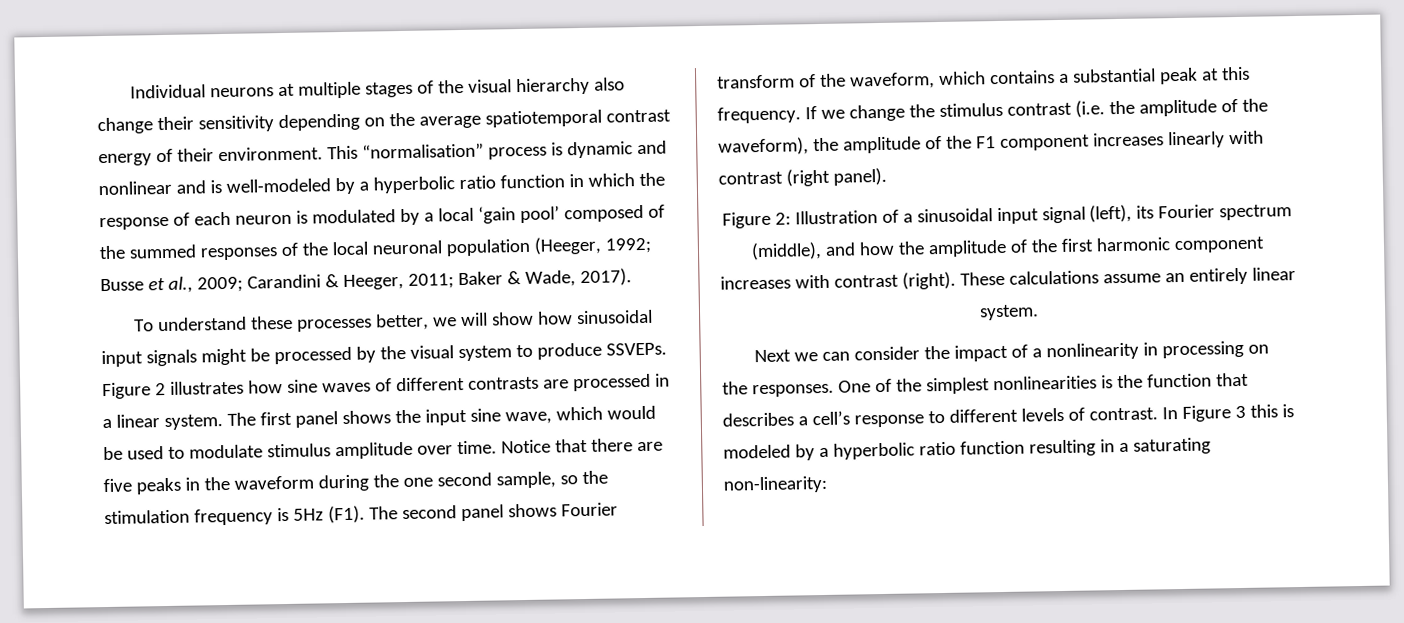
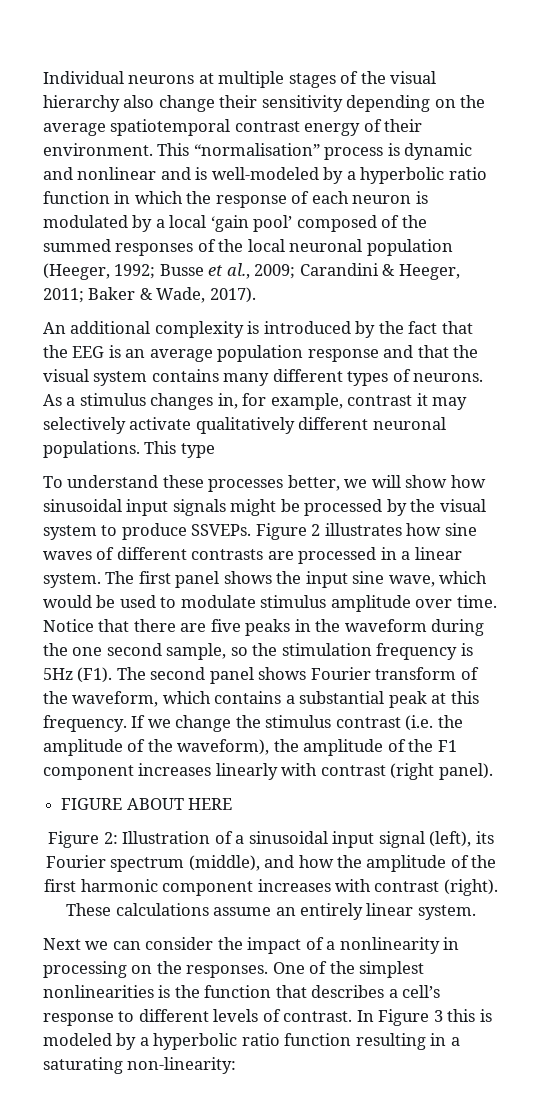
+ An additional complexity is introduced by the fact that the EEG is an average population response and that the visual system contains many different types of neurons. As a stimulus changes in, for example, contrast it may selectively activate qualitatively different neuronal populations. This type
+ FIGURE ABOUT HERE

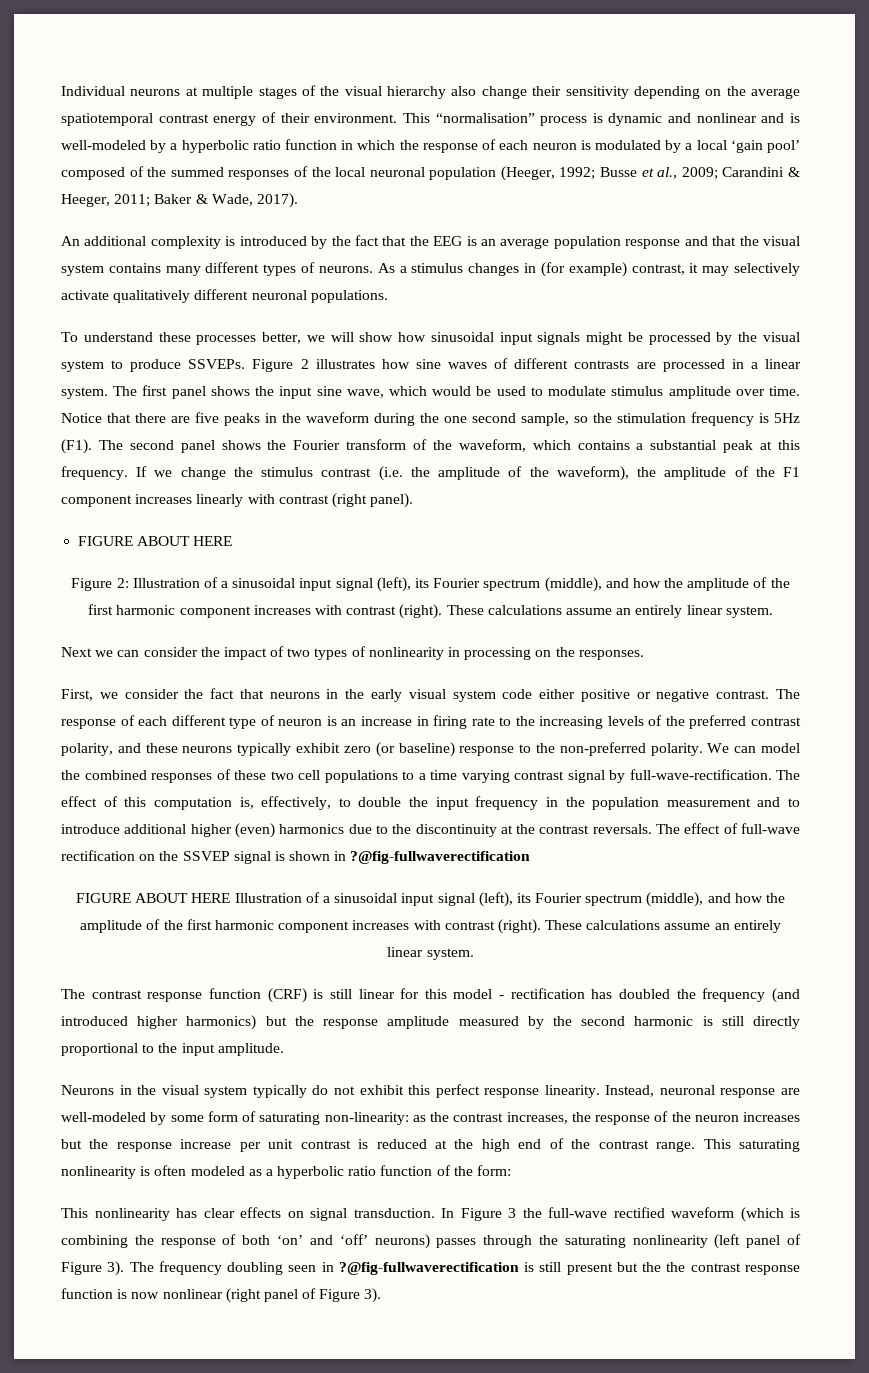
- As a stimulus changes in, for example, contrast it may selectively activate qualitatively different neuronal populations. This type
+ As a stimulus changes in (for example) contrast, it may selectively activate qualitatively different neuronal populations.
- Notice that there are five peaks in the waveform during the one second sample, so the stimulation frequency is 5Hz (F1). The second panel shows Fourier transform of the waveform, which contains a substantial peak at this frequency.
+ Notice that there are five peaks in the waveform during the one second sample, so the stimulation frequency is 5Hz (F1). The second panel shows the Fourier transform of the waveform, which contains a substantial peak at this frequency.
- Next we can consider the impact of a nonlinearity in processing on the responses. One of the simplest nonlinearities is the function that describes a cell’s response to different levels of contrast. In Figure 3 this is modeled by a hyperbolic ratio function resulting in a saturating non-linearity:
+ Next we can consider the impact of two types of nonlinearity in processing on the responses.
+ First, we consider the fact that neurons in the early visual system code either positive or negative contrast. The response of each different type of neuron is an increase in firing rate to the increasing levels of the preferred contrast polarity, and these neurons typically exhibit zero (or baseline) response to the non-preferred polarity. We can model the combined responses of these two cell populations to a time varying contrast signal by full-wave-rectification. The effect of this computation is, effectively, to double the input frequency in the population measurement and to introduce additional higher (even) harmonics due to the discontinuity at the contrast reversals. The effect of full-wave rectification on the SSVEP signal is shown in ?@fig-fullwaverectification
+ FIGURE ABOUT HERE Illustration of a sinusoidal input signal (left), its Fourier spectrum (middle), and how the amplitude of the first harmonic component increases with contrast (right). These calculations assume an entirely linear system.
+ The contrast response function (CRF) is still linear for this model - rectification has doubled the frequency (and introduced higher harmonics) but the response amplitude measured by the second harmonic is still directly proportional to the input amplitude.
+ Neurons in the visual system typically do not exhibit this perfect response linearity. Instead, neuronal response are well-modeled by some form of saturating non-linearity: as the contrast increases, the response of the neuron increases but the response increase per unit contrast is reduced at the high end of the contrast range. This saturating nonlinearity is often modeled as a hyperbolic ratio function of the form:
+ This nonlinearity has clear effects on signal transduction. In Figure 3 the full-wave rectified waveform (which is combining the response of both ‘on’ and ‘off’ neurons) passes through the saturating nonlinearity (left panel of Figure 3). The frequency doubling seen in ?@fig-fullwaverectification is still present but the the contrast response function is now nonlinear (right panel of Figure 3).

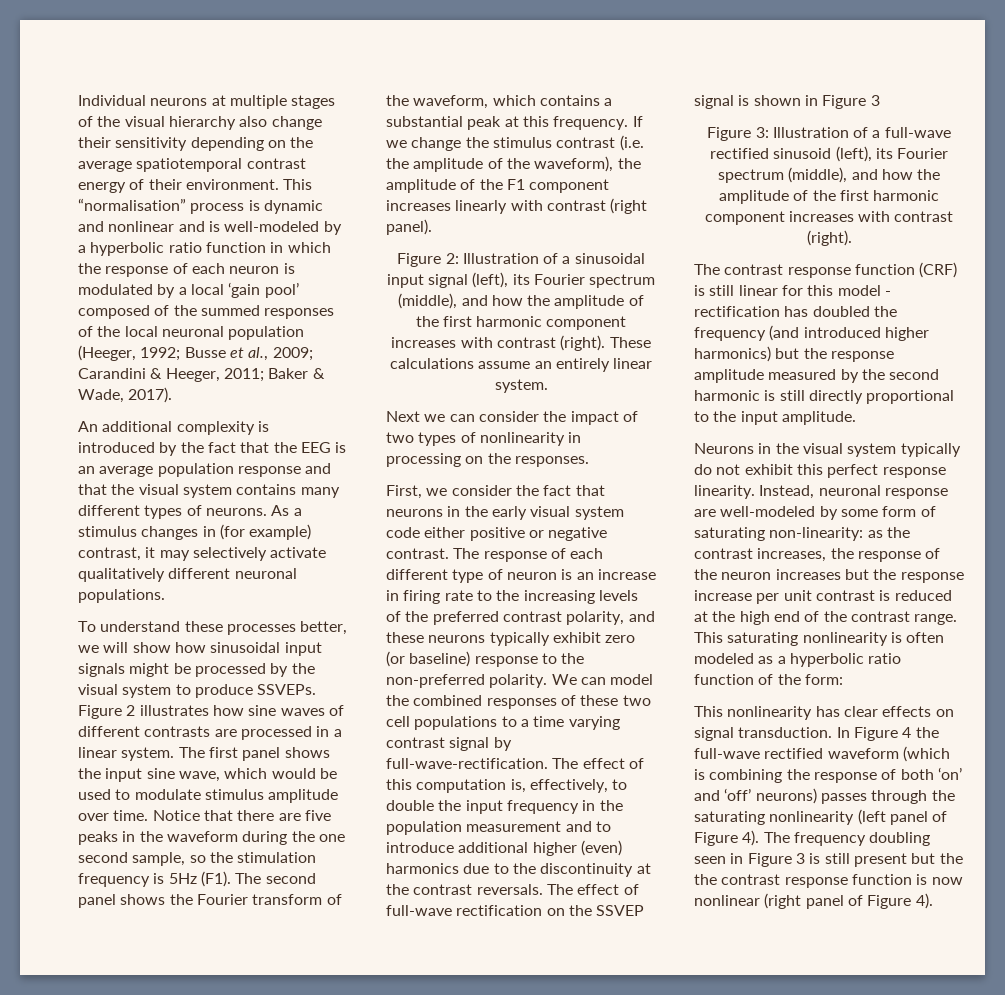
  If we change the stimulus contrast (i.e. the amplitude of the waveform), the amplitude of the F1 component increases linearly with contrast (right panel).
- FIGURE ABOUT HERE
- The effect of full-wave rectification on the SSVEP signal is shown in ?@fig-fullwaverectification
- FIGURE ABOUT HERE Illustration of a sinusoidal input signal (left), its Fourier spectrum (middle), and how the amplitude of the first harmonic component increases with contrast (right). These calculations assume an entirely linear system.
+ The effect of full-wave rectification on the SSVEP signal is shown in Figure 3
+ Figure 3: Illustration of a full-wave rectified sinusoid (left), its Fourier spectrum (middle), and how the amplitude of the first harmonic component increases with contrast (right).
- In Figure 3 the full-wave rectified waveform (which is combining the response of both ‘on’ and ‘off’ neurons) passes through the saturating nonlinearity (left panel of Figure 3).
+ In Figure 4 the full-wave rectified waveform (which is combining the response of both ‘on’ and ‘off’ neurons) passes through the saturating nonlinearity (left panel of Figure 4).
- The frequency doubling seen in ?@fig-fullwaverectification is still present but the the contrast response function is now nonlinear (right panel of Figure 3).
+ The frequency doubling seen in Figure 3 is still present but the the contrast response function is now nonlinear (right panel of Figure 4).

